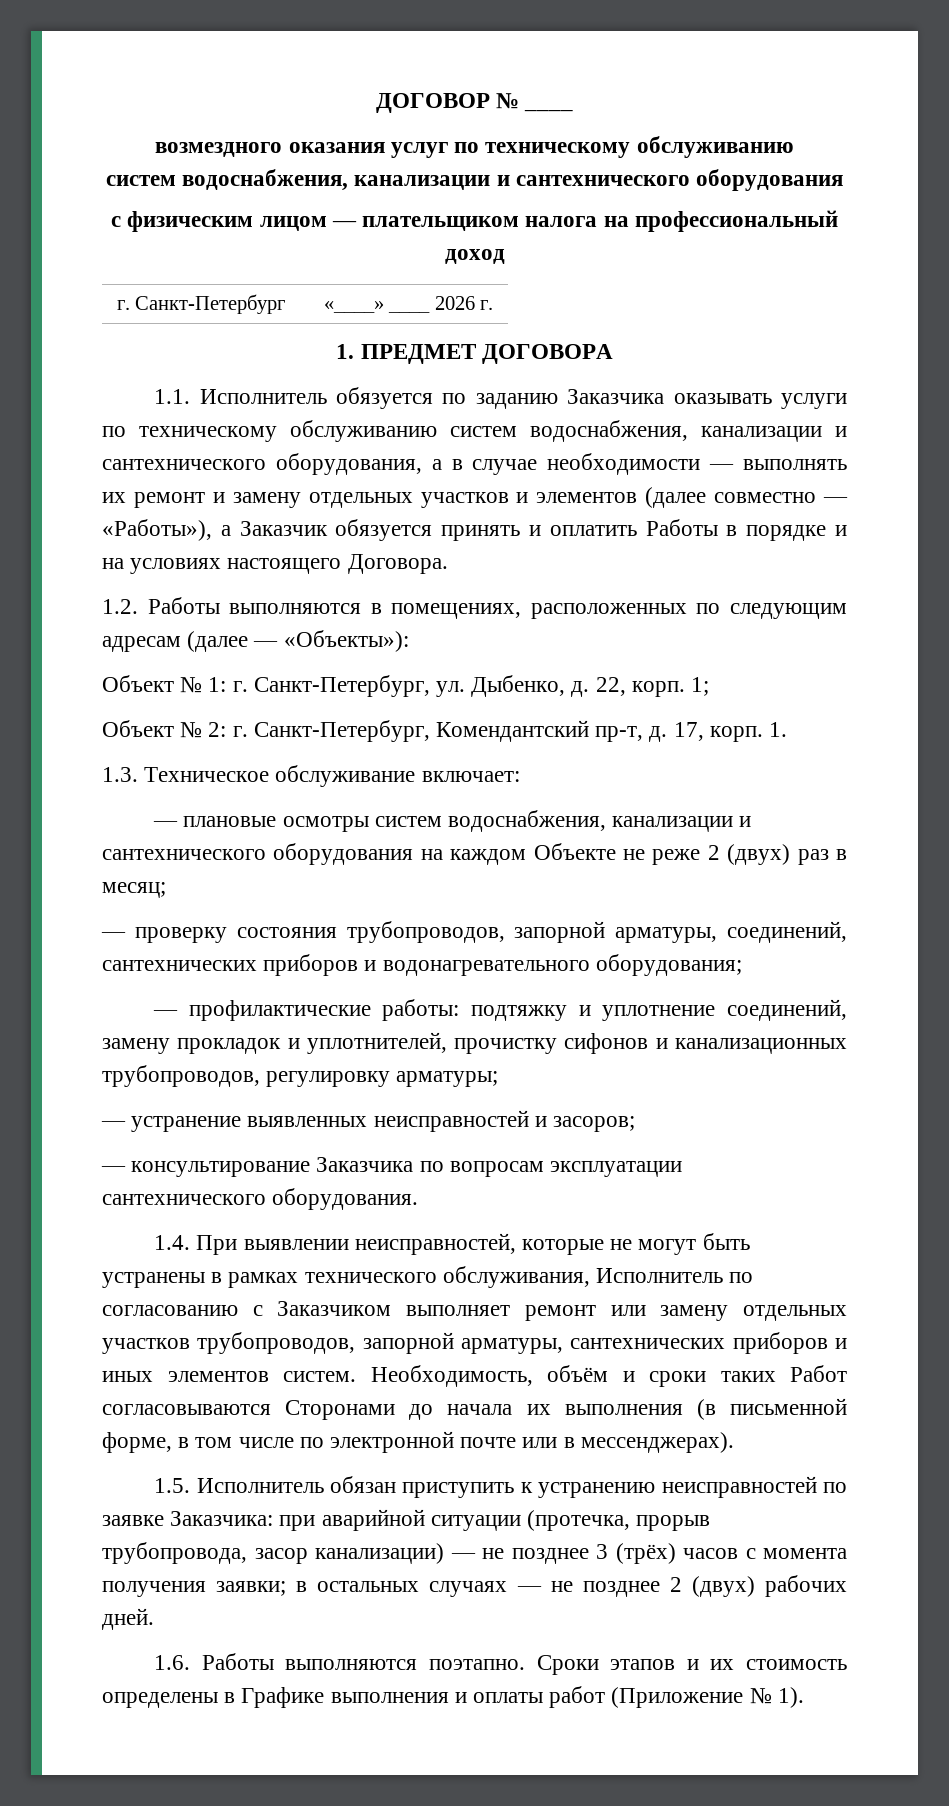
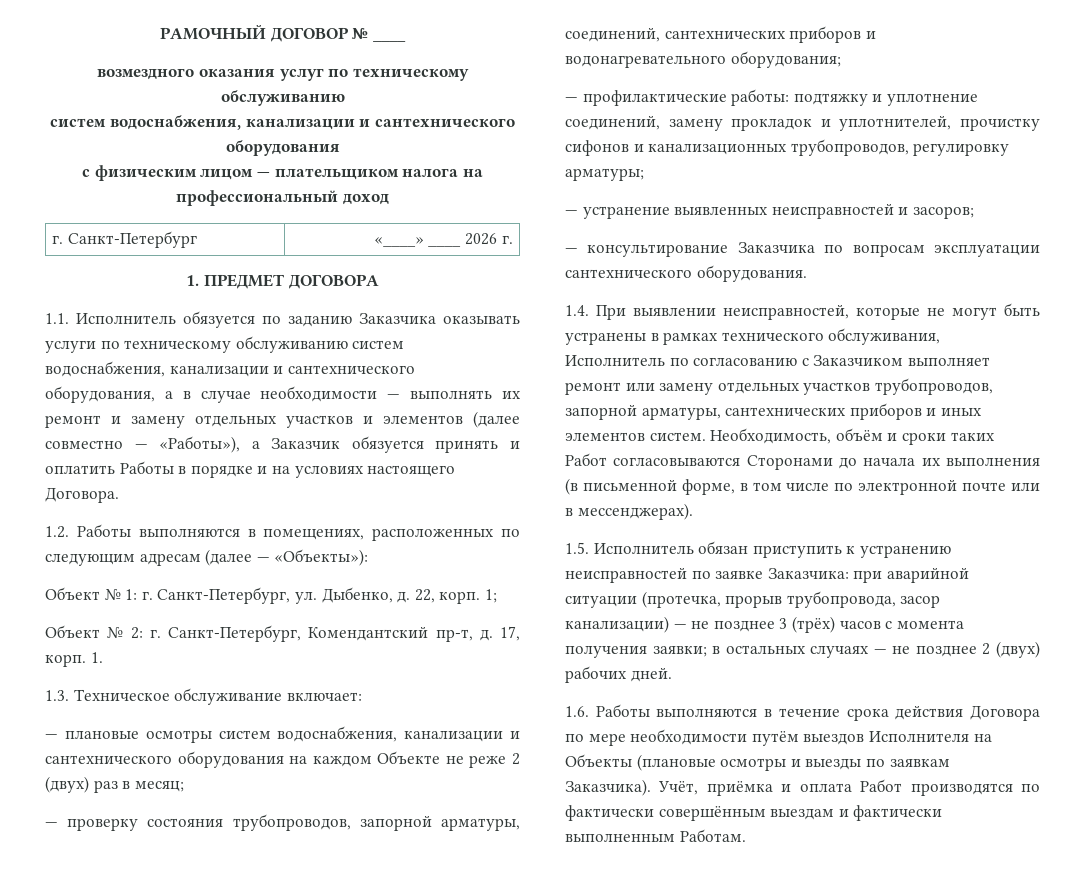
- ДОГОВОР № ____
+ РАМОЧНЫЙ ДОГОВОР № ____
- 1.6. Работы выполняются поэтапно. Сроки этапов и их стоимость определены в Графике выполнения и оплаты работ (Приложение № 1).
+ 1.6. Работы выполняются в течение срока действия Договора по мере необходимости путём выездов Исполнителя на Объекты (плановые осмотры и выезды по заявкам Заказчика). Учёт, приёмка и оплата Работ производятся по фактически совершённым выездам и фактически выполненным Работам.

